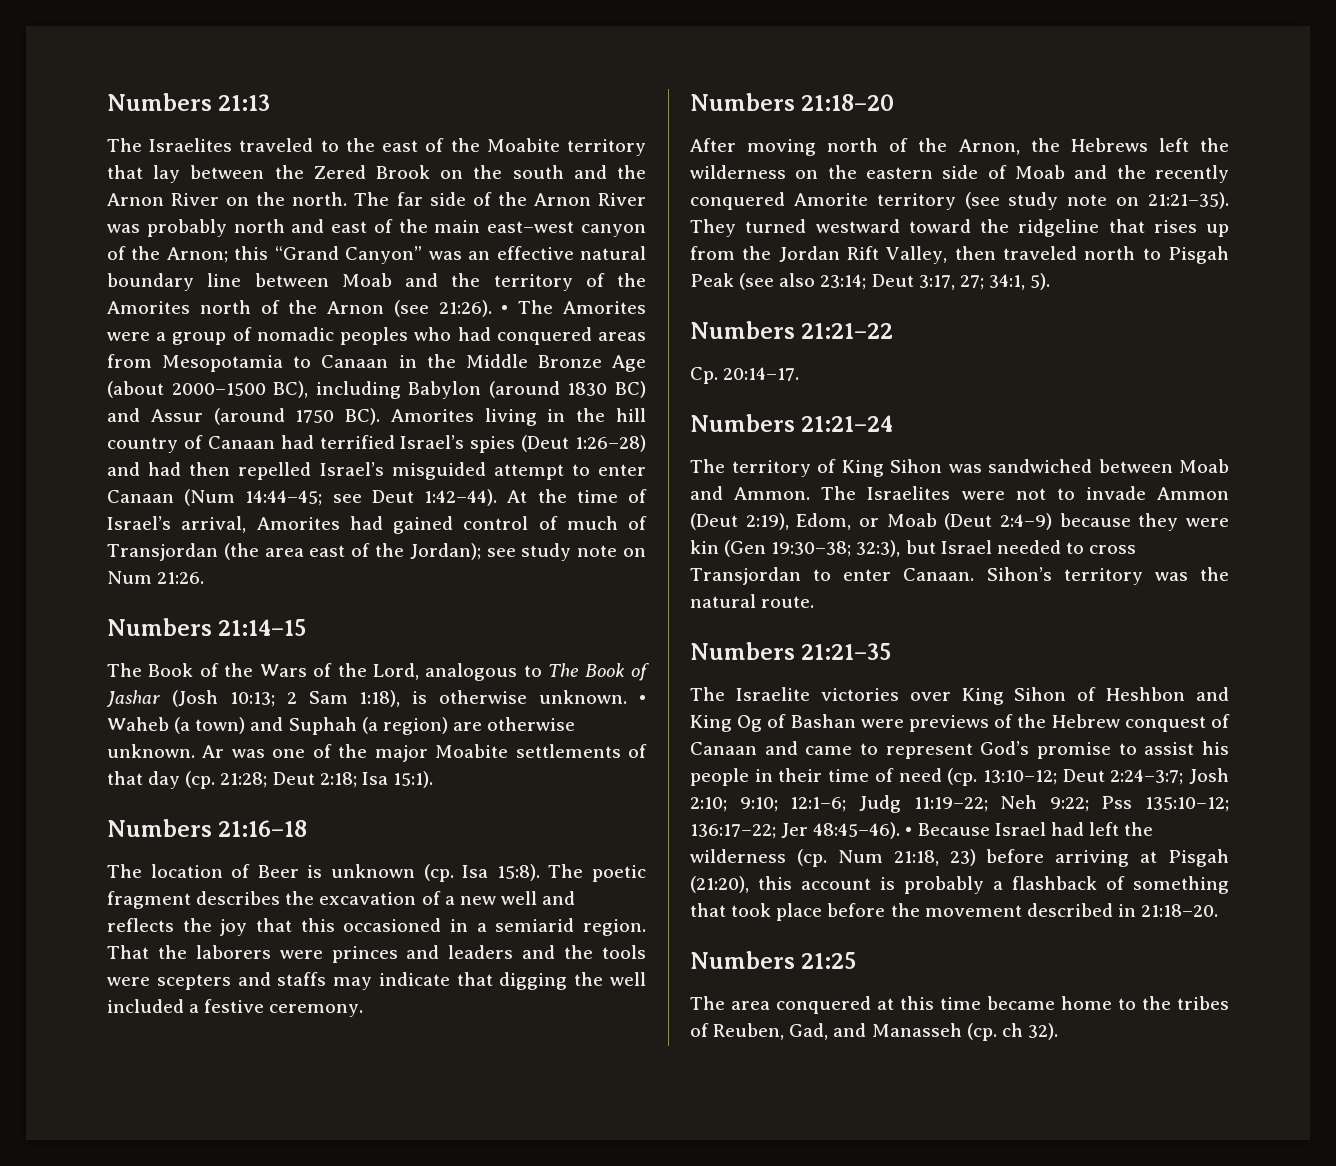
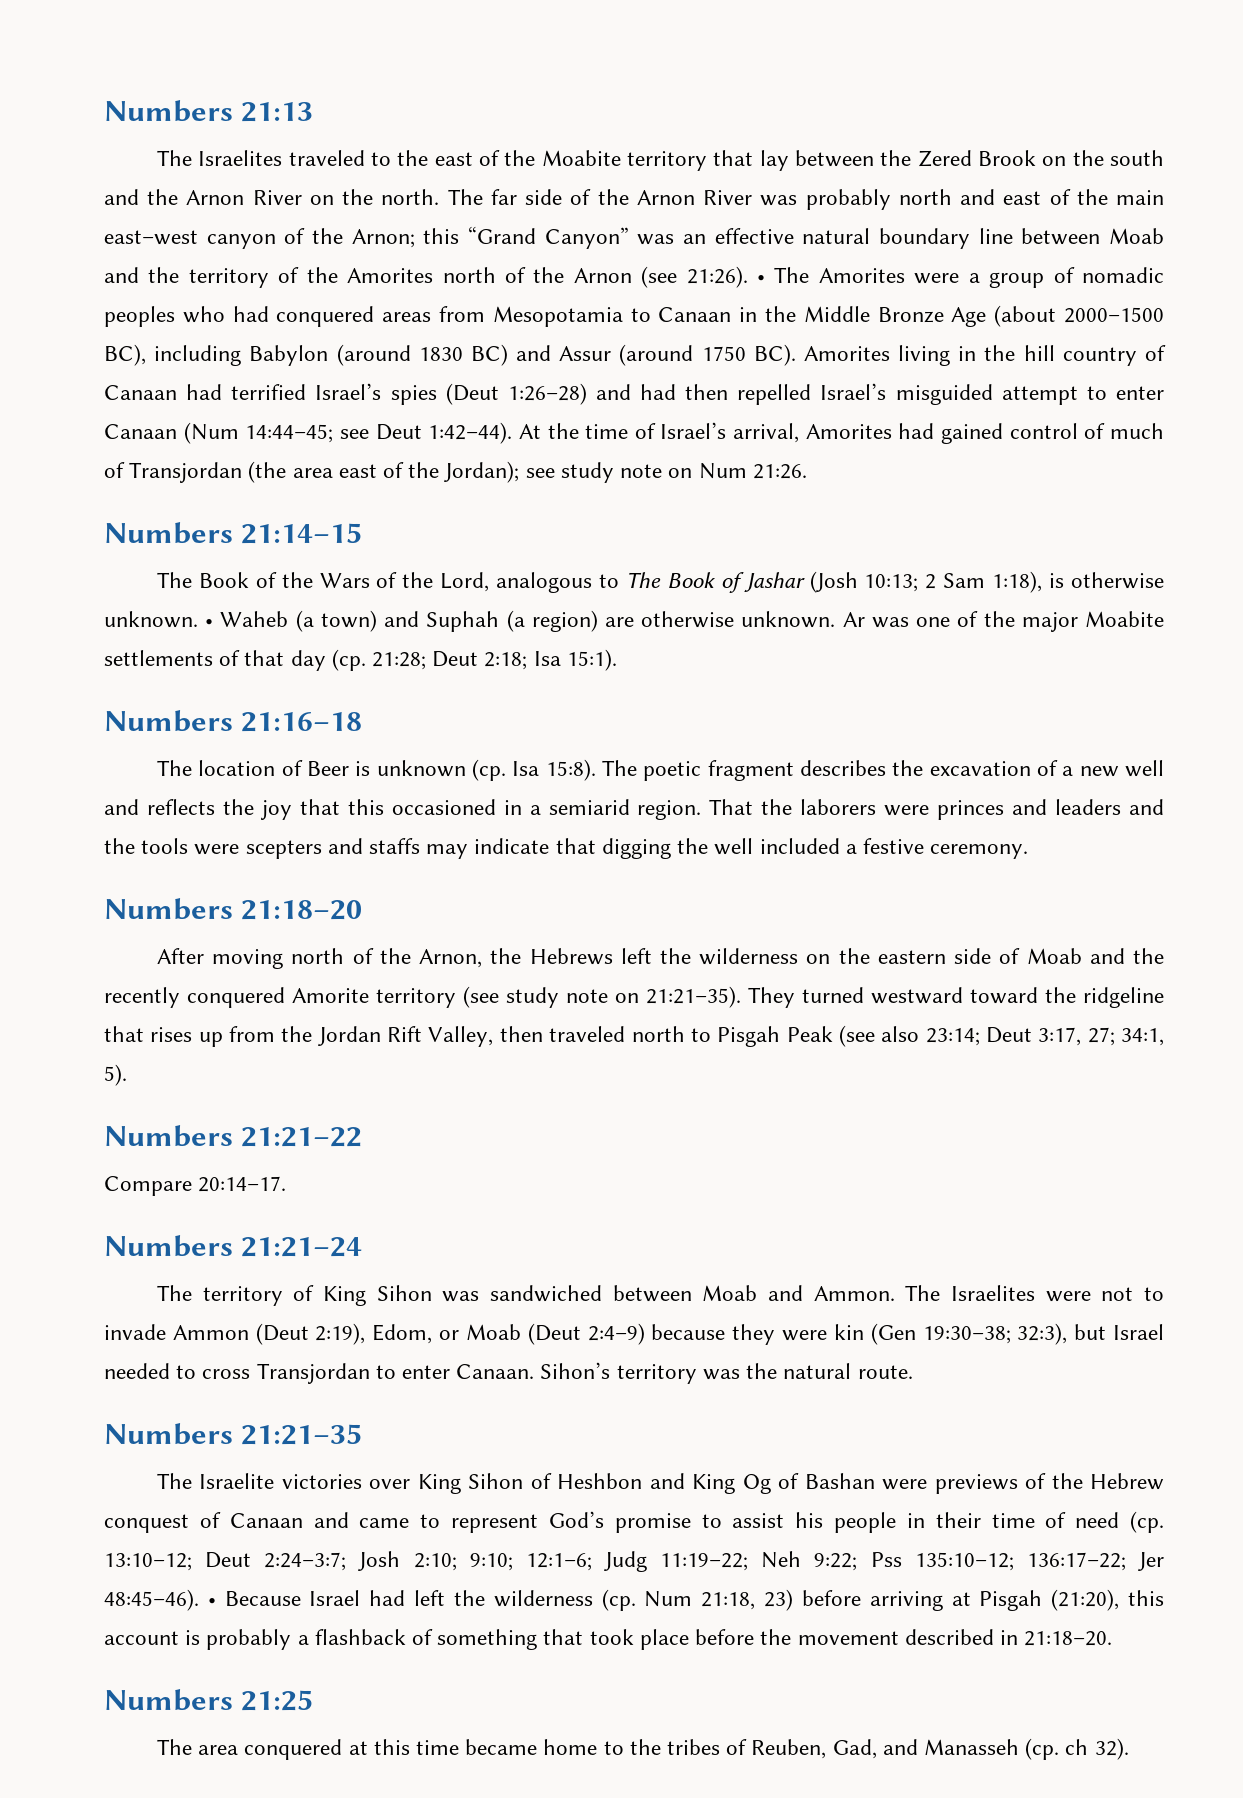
- Cp. 20:14–17.
+ Compare 20:14–17.

